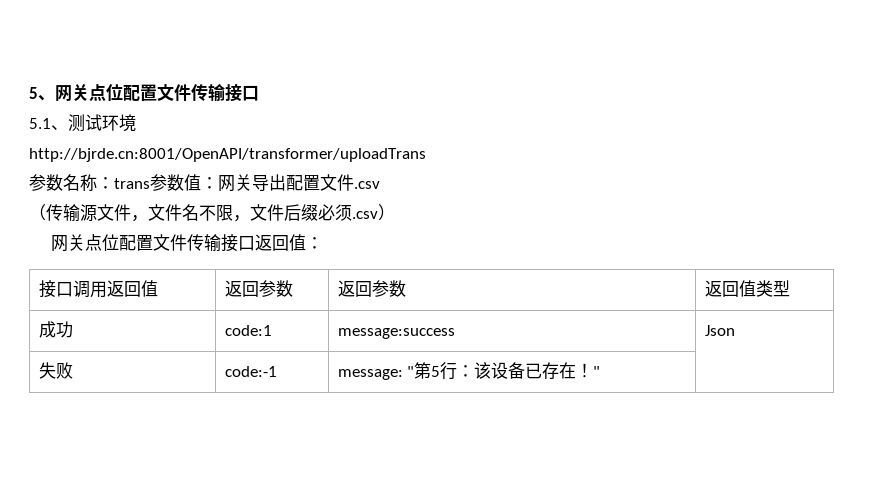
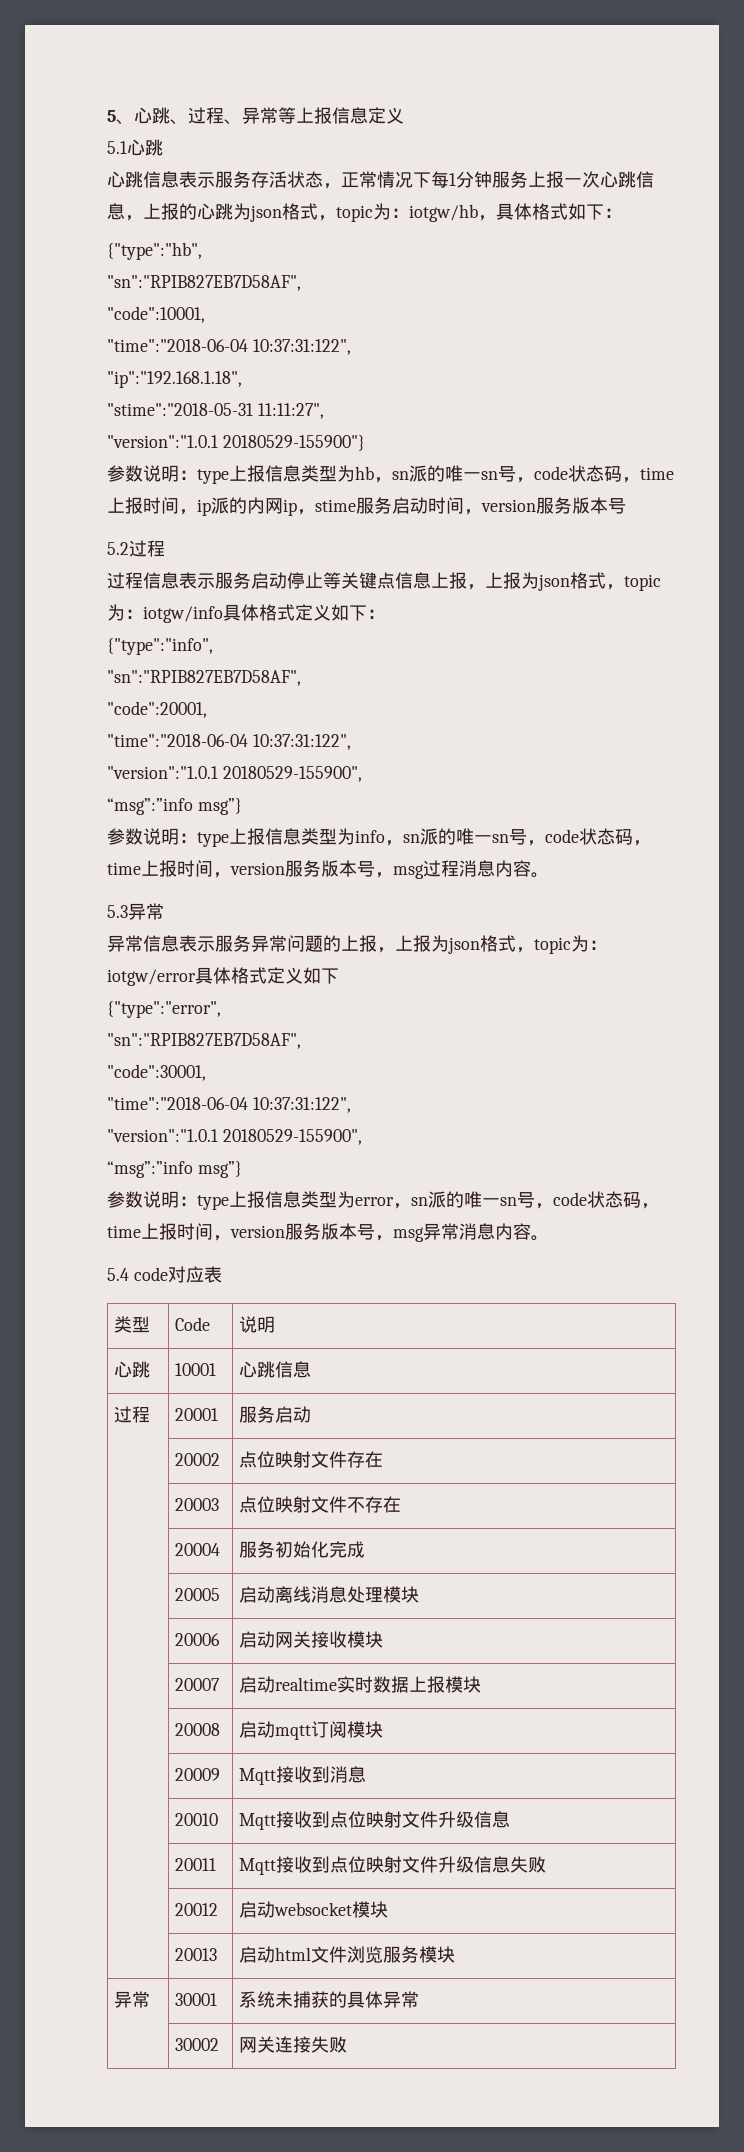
- 5、网关点位配置文件传输接口
- 5.1、测试环境
- http://bjrde.cn:8001/OpenAPI/transformer/uploadTrans
- 参数名称：trans参数值：网关导出配置文件.csv
- （传输源文件，文件名不限，文件后缀必须.csv）
- 网关点位配置文件传输接口返回值：
- 接口调用返回值 | 返回参数 | 返回参数 | 返回值类型
- 成功 | code:1 | message:success | Json
- 失败 | code:-1 | message: "第5行：该设备已存在！" |
+ 5、心跳、过程、异常等上报信息定义
+ 5.1心跳
+ 心跳信息表示服务存活状态，正常情况下每1分钟服务上报一次心跳信息，上报的心跳为json格式，topic为：iotgw/hb，具体格式如下：
+ {"type":"hb",
+ "sn":"RPIB827EB7D58AF",
+ "code":10001,
+ "time":"2018-06-04 10:37:31:122",
+ "ip":"192.168.1.18",
+ "stime":"2018-05-31 11:11:27",
+ "version":"1.0.1 20180529-155900"}
+ 参数说明：type上报信息类型为hb，sn派的唯一sn号，code状态码，time上报时间，ip派的内网ip，stime服务启动时间，version服务版本号
+ 5.2过程
+ 过程信息表示服务启动停止等关键点信息上报，上报为json格式，topic为：iotgw/info具体格式定义如下：
+ {"type":"info",
+ "sn":"RPIB827EB7D58AF",
+ "code":20001,
+ "time":"2018-06-04 10:37:31:122",
+ "version":"1.0.1 20180529-155900",
+ “msg”:”info msg”}
+ 参数说明：type上报信息类型为info，sn派的唯一sn号，code状态码，time上报时间，version服务版本号，msg过程消息内容。
+ 5.3异常
+ 异常信息表示服务异常问题的上报，上报为json格式，topic为：iotgw/error具体格式定义如下
+ {"type":"error",
+ "sn":"RPIB827EB7D58AF",
+ "code":30001,
+ "time":"2018-06-04 10:37:31:122",
+ "version":"1.0.1 20180529-155900",
+ “msg”:”info msg”}
+ 参数说明：type上报信息类型为error，sn派的唯一sn号，code状态码，time上报时间，version服务版本号，msg异常消息内容。
+ 5.4 code对应表
+ 类型 | Code | 说明
+ 心跳 | 10001 | 心跳信息
+ 过程 | 20001 | 服务启动
+ | 20002 | 点位映射文件存在
+ | 20003 | 点位映射文件不存在
+ | 20004 | 服务初始化完成
+ | 20005 | 启动离线消息处理模块
+ | 20006 | 启动网关接收模块
+ | 20007 | 启动realtime实时数据上报模块
+ | 20008 | 启动mqtt订阅模块
+ | 20009 | Mqtt接收到消息
+ | 20010 | Mqtt接收到点位映射文件升级信息
+ | 20011 | Mqtt接收到点位映射文件升级信息失败
+ | 20012 | 启动websocket模块
+ | 20013 | 启动html文件浏览服务模块
+ 异常 | 30001 | 系统未捕获的具体异常
+ | 30002 | 网关连接失败

